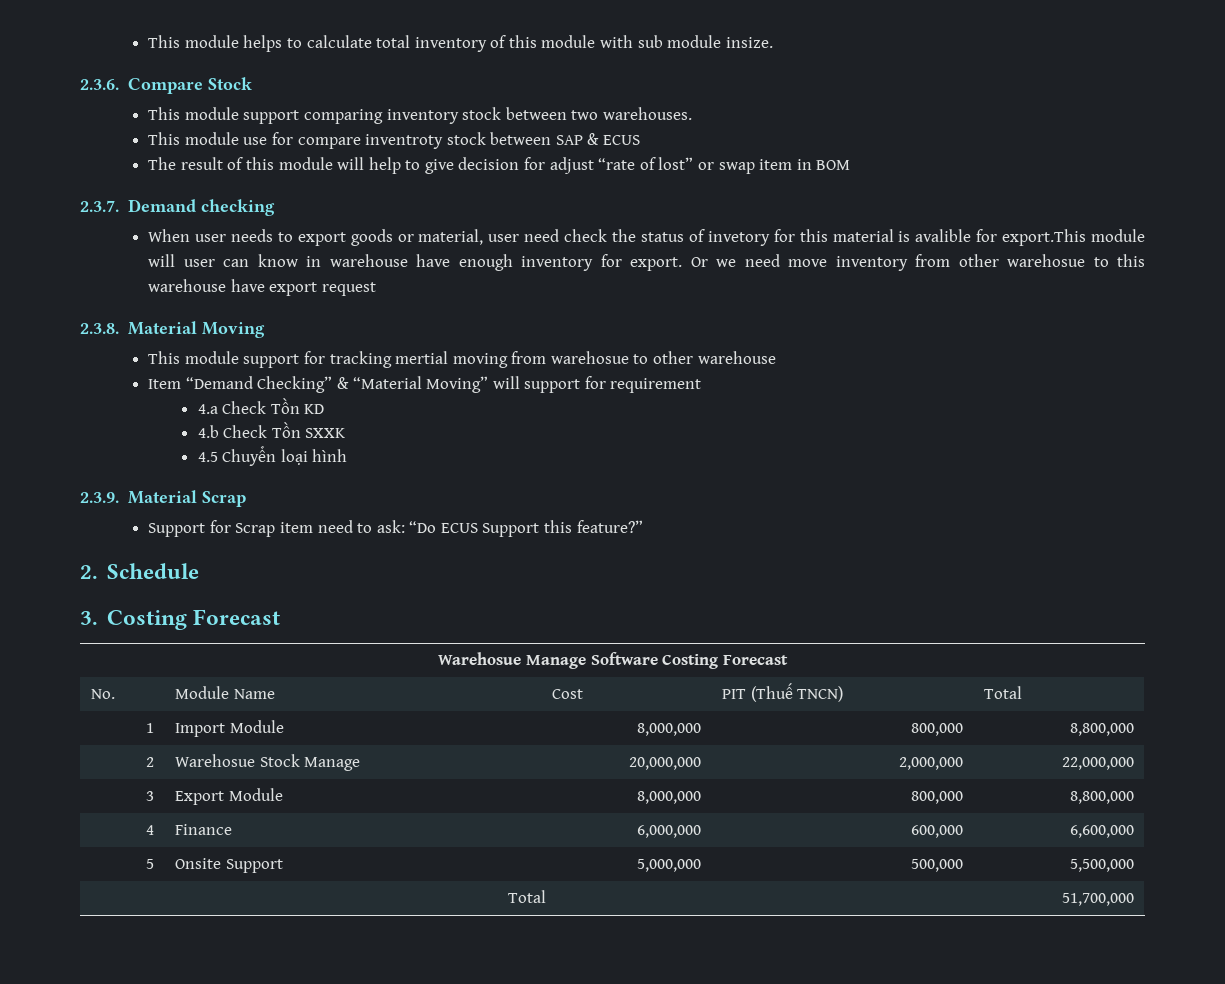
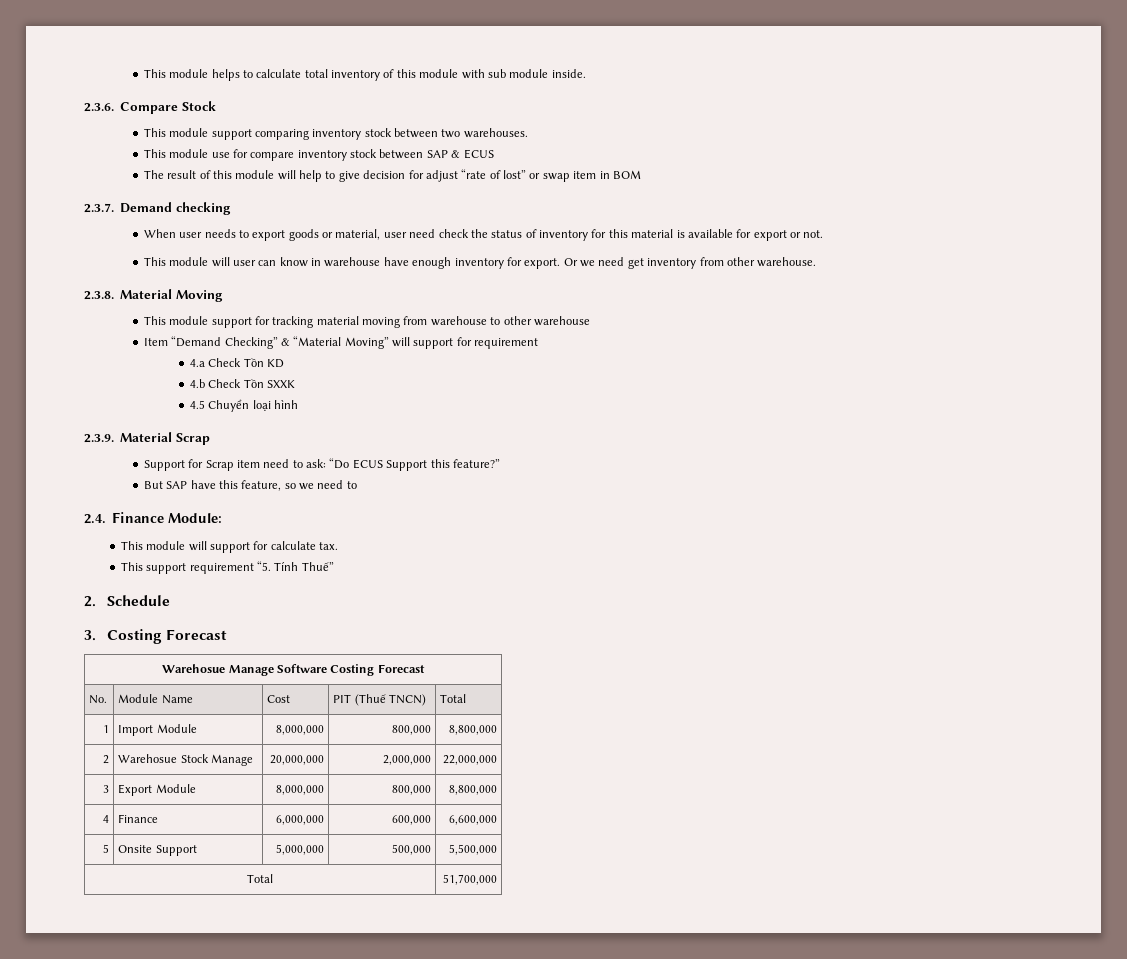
- This module helps to calculate total inventory of this module with sub module insize.
+ This module helps to calculate total inventory of this module with sub module inside.
- This module use for compare inventroty stock between SAP & ECUS
+ This module use for compare inventory stock between SAP & ECUS
- When user needs to export goods or material, user need check the status of invetory for this material is avalible for export.This module will user can know in warehouse have enough inventory for export.
+ When user needs to export goods or material, user need check the status of inventory for this material is available for export or not.
+ This module will user can know in warehouse have enough inventory for export.
- Or we need move inventory from other warehosue to this warehouse have export request
+ Or we need get inventory from other warehouse.
- This module support for tracking mertial moving from warehosue to other warehouse
+ This module support for tracking material moving from warehouse to other warehouse
+ But SAP have this feature, so we need to
+ 2.4. Finance Module:
+ This module will support for calculate tax.
+ This support requirement “5. Tính Thuế”

